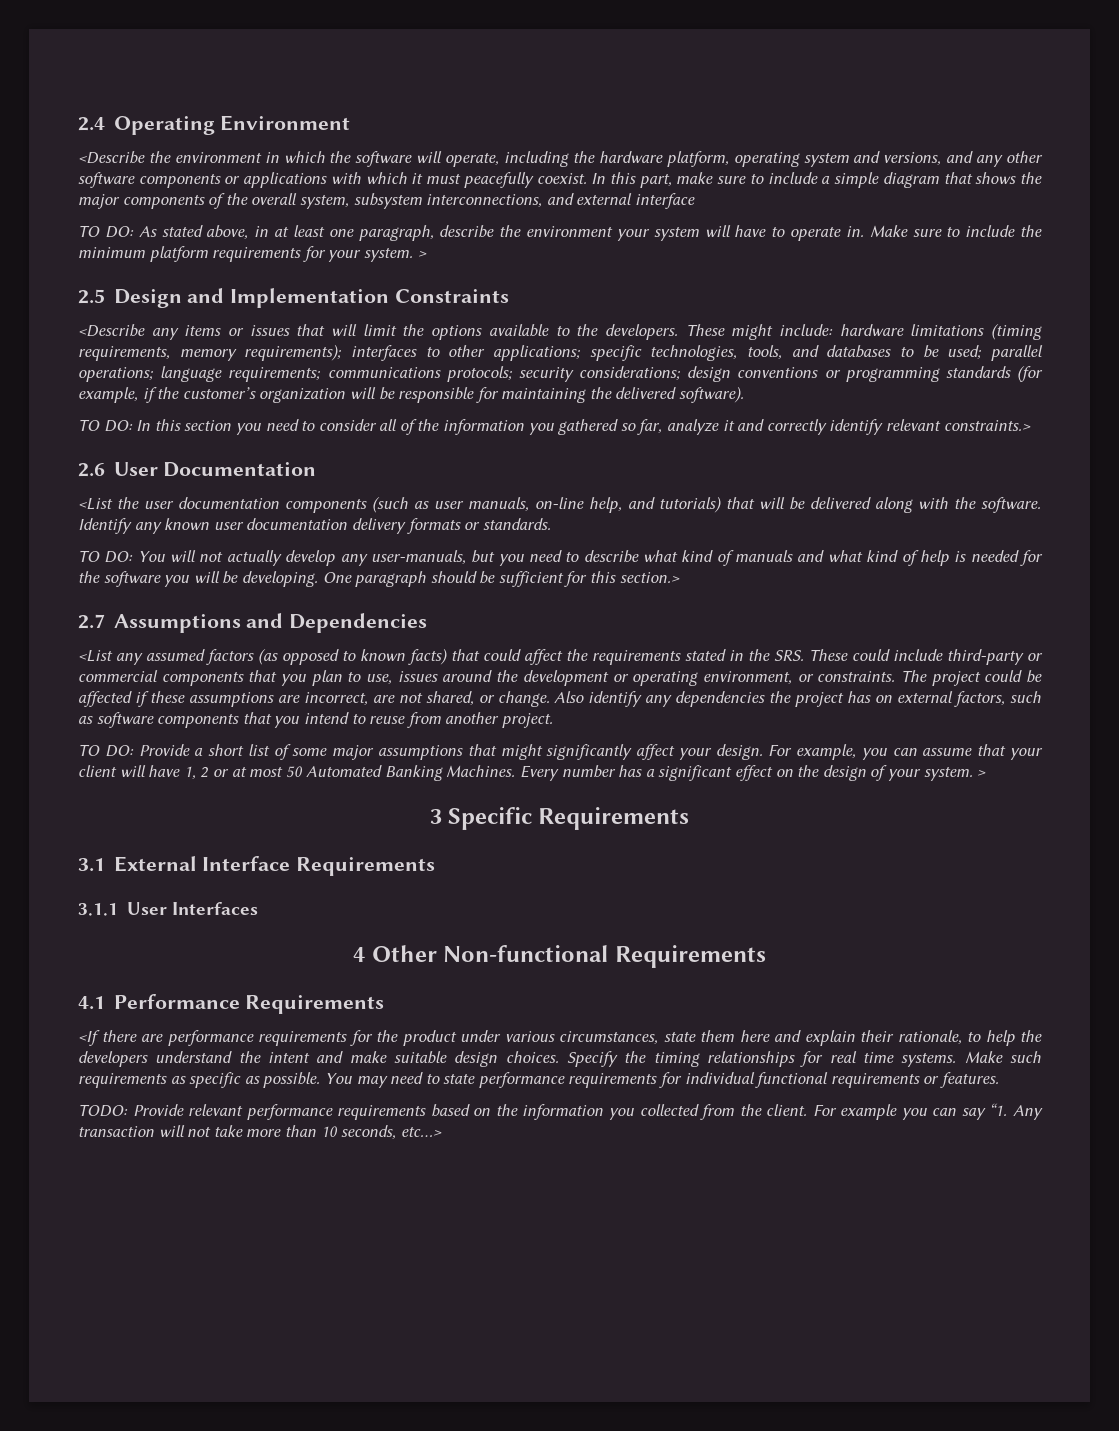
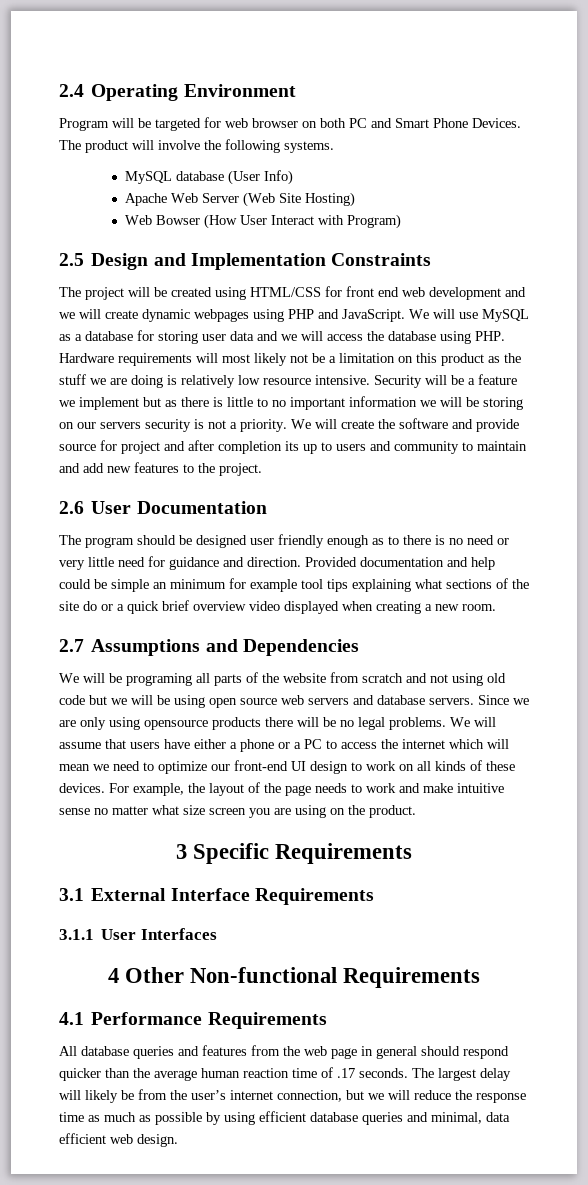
- <Describe the environment in which the software will operate, including the hardware platform, operating system and versions, and any other software components or applications with which it must peacefully coexist. In this part, make sure to include a simple diagram that shows the major components of the overall system, subsystem interconnections, and external interface
- TO DO: As stated above, in at least one paragraph, describe the environment your system will have to operate in. Make sure to include the minimum platform requirements for your system. >
+ Program will be targeted for web browser on both PC and Smart Phone Devices. The product will involve the following systems.
+ MySQL database (User Info)
+ Apache Web Server (Web Site Hosting)
+ Web Bowser (How User Interact with Program)
- <Describe any items or issues that will limit the options available to the developers. These might include: hardware limitations (timing requirements, memory requirements); interfaces to other applications; specific technologies, tools, and databases to be used; parallel operations; language requirements; communications protocols; security considerations; design conventions or programming standards (for example, if the customer’s organization will be responsible for maintaining the delivered software).
- TO DO: In this section you need to consider all of the information you gathered so far, analyze it and correctly identify relevant constraints.>
+ The project will be created using HTML/CSS for front end web development and we will create dynamic webpages using PHP and JavaScript. We will use MySQL as a database for storing user data and we will access the database using PHP. Hardware requirements will most likely not be a limitation on this product as the stuff we are doing is relatively low resource intensive. Security will be a feature we implement but as there is little to no important information we will be storing on our servers security is not a priority. We will create the software and provide source for project and after completion its up to users and community to maintain and add new features to the project.
  2.6 User Documentation
- <List the user documentation components (such as user manuals, on-line help, and tutorials) that will be delivered along with the software. Identify any known user documentation delivery formats or standards.
- TO DO: You will not actually develop any user-manuals, but you need to describe what kind of manuals and what kind of help is needed for the software you will be developing. One paragraph should be sufficient for this section.>
+ The program should be designed user friendly enough as to there is no need or very little need for guidance and direction. Provided documentation and help could be simple an minimum for example tool tips explaining what sections of the site do or a quick brief overview video displayed when creating a new room.
  2.7 Assumptions and Dependencies
- <List any assumed factors (as opposed to known facts) that could affect the requirements stated in the SRS. These could include third-party or commercial components that you plan to use, issues around the development or operating environment, or constraints. The project could be affected if these assumptions are incorrect, are not shared, or change. Also identify any dependencies the project has on external factors, such as software components that you intend to reuse from another project.
- TO DO: Provide a short list of some major assumptions that might significantly affect your design. For example, you can assume that your client will have 1, 2 or at most 50 Automated Banking Machines. Every number has a significant effect on the design of your system. >
+ We will be programing all parts of the website from scratch and not using old code but we will be using open source web servers and database servers. Since we are only using opensource products there will be no legal problems. We will assume that users have either a phone or a PC to access the internet which will mean we need to optimize our front-end UI design to work on all kinds of these devices. For example, the layout of the page needs to work and make intuitive sense no matter what size screen you are using on the product.
- <If there are performance requirements for the product under various circumstances, state them here and explain their rationale, to help the developers understand the intent and make suitable design choices. Specify the timing relationships for real time systems. Make such requirements as specific as possible. You may need to state performance requirements for individual functional requirements or features.
- TODO: Provide relevant performance requirements based on the information you collected from the client. For example you can say “1. Any transaction will not take more than 10 seconds, etc…>
+ All database queries and features from the web page in general should respond quicker than the average human reaction time of .17 seconds. The largest delay will likely be from the user’s internet connection, but we will reduce the response time as much as possible by using efficient database queries and minimal, data efficient web design.

